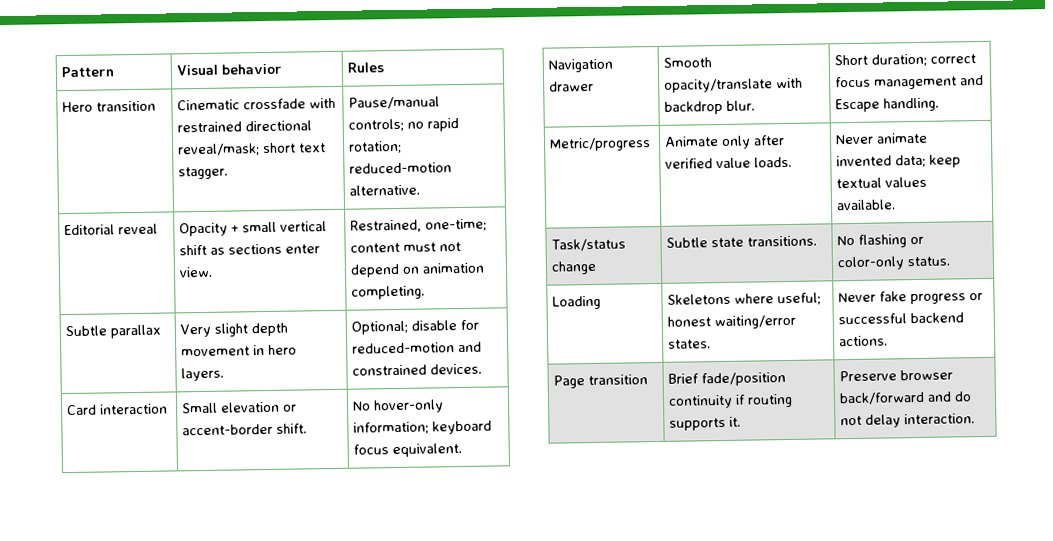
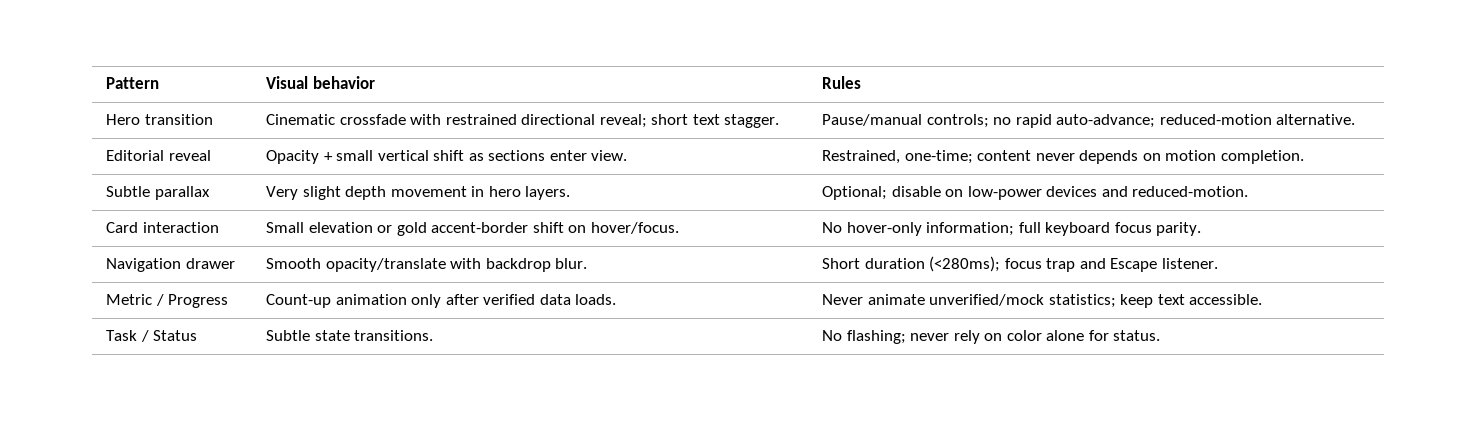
- Hero transition | Cinematic crossfade with restrained directional reveal/mask; short text stagger. | Pause/manual controls; no rapid rotation; reduced-motion alternative.
+ Hero transition | Cinematic crossfade with restrained directional reveal; short text stagger. | Pause/manual controls; no rapid auto-advance; reduced-motion alternative.
- Editorial reveal | Opacity + small vertical shift as sections enter view. | Restrained, one-time; content must not depend on animation completing.
+ Editorial reveal | Opacity + small vertical shift as sections enter view. | Restrained, one-time; content never depends on motion completion.
- Subtle parallax | Very slight depth movement in hero layers. | Optional; disable for reduced-motion and constrained devices.
+ Subtle parallax | Very slight depth movement in hero layers. | Optional; disable on low-power devices and reduced-motion.
- Card interaction | Small elevation or accent-border shift. | No hover-only information; keyboard focus equivalent.
+ Card interaction | Small elevation or gold accent-border shift on hover/focus. | No hover-only information; full keyboard focus parity.
- Navigation drawer | Smooth opacity/translate with backdrop blur. | Short duration; correct focus management and Escape handling.
- Metric/progress | Animate only after verified value loads. | Never animate invented data; keep textual values available.
- Task/status change | Subtle state transitions. | No flashing or color-only status.
- Loading | Skeletons where useful; honest waiting/error states. | Never fake progress or successful backend actions.
- Page transition | Brief fade/position continuity if routing supports it. | Preserve browser back/forward and do not delay interaction.
+ Navigation drawer | Smooth opacity/translate with backdrop blur. | Short duration (<280ms); focus trap and Escape listener.
+ Metric / Progress | Count-up animation only after verified data loads. | Never animate unverified/mock statistics; keep text accessible.
+ Task / Status | Subtle state transitions. | No flashing; never rely on color alone for status.

